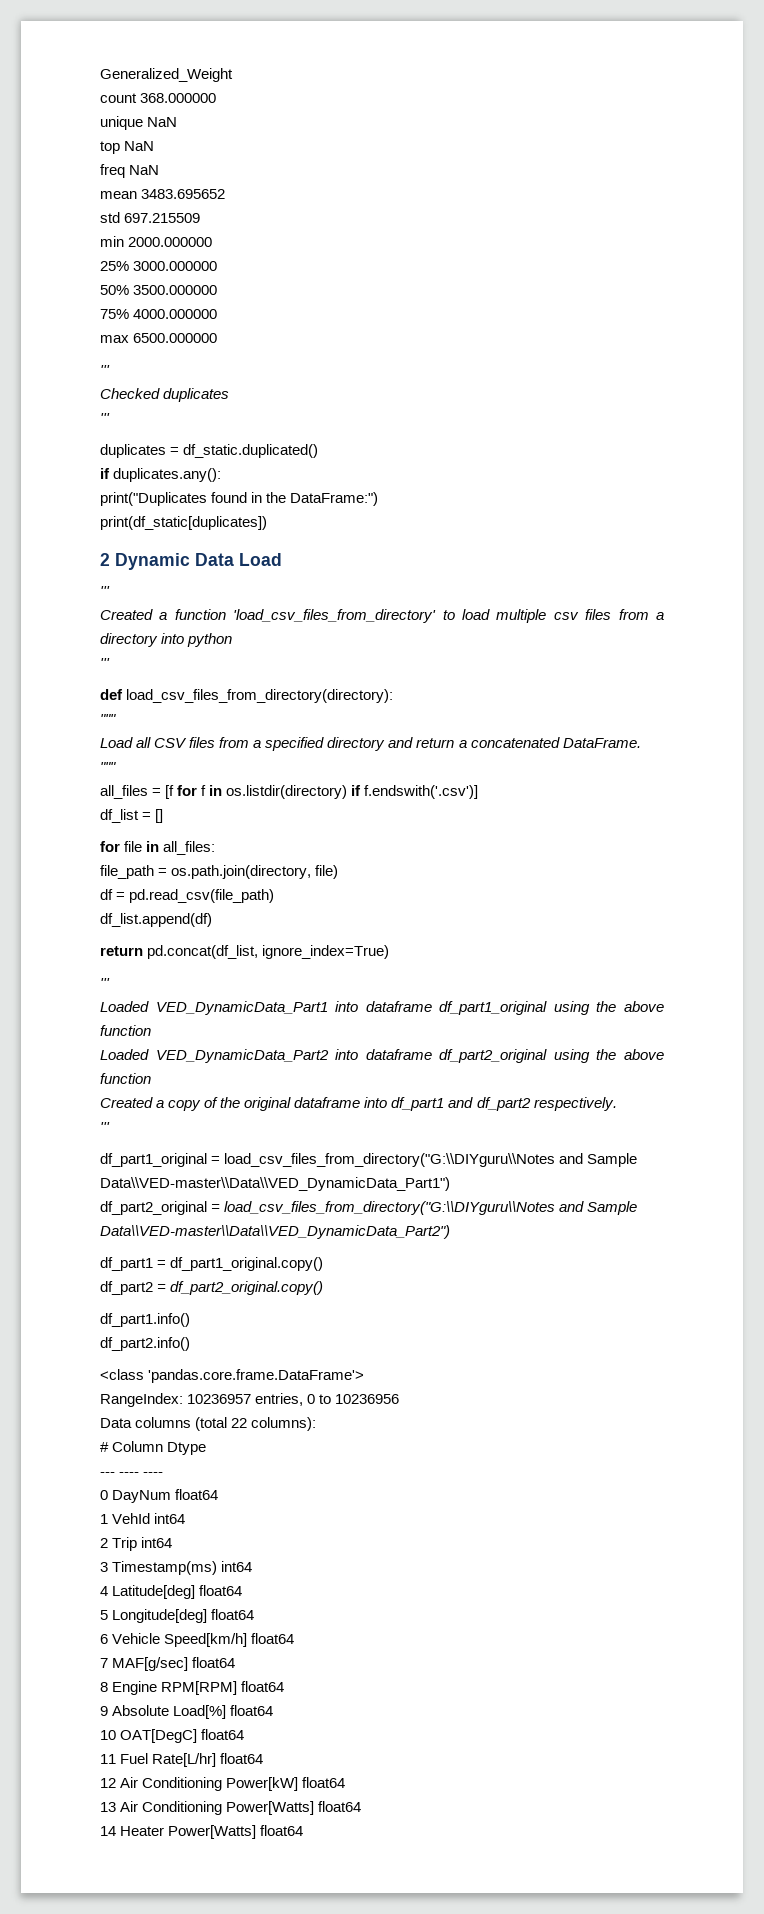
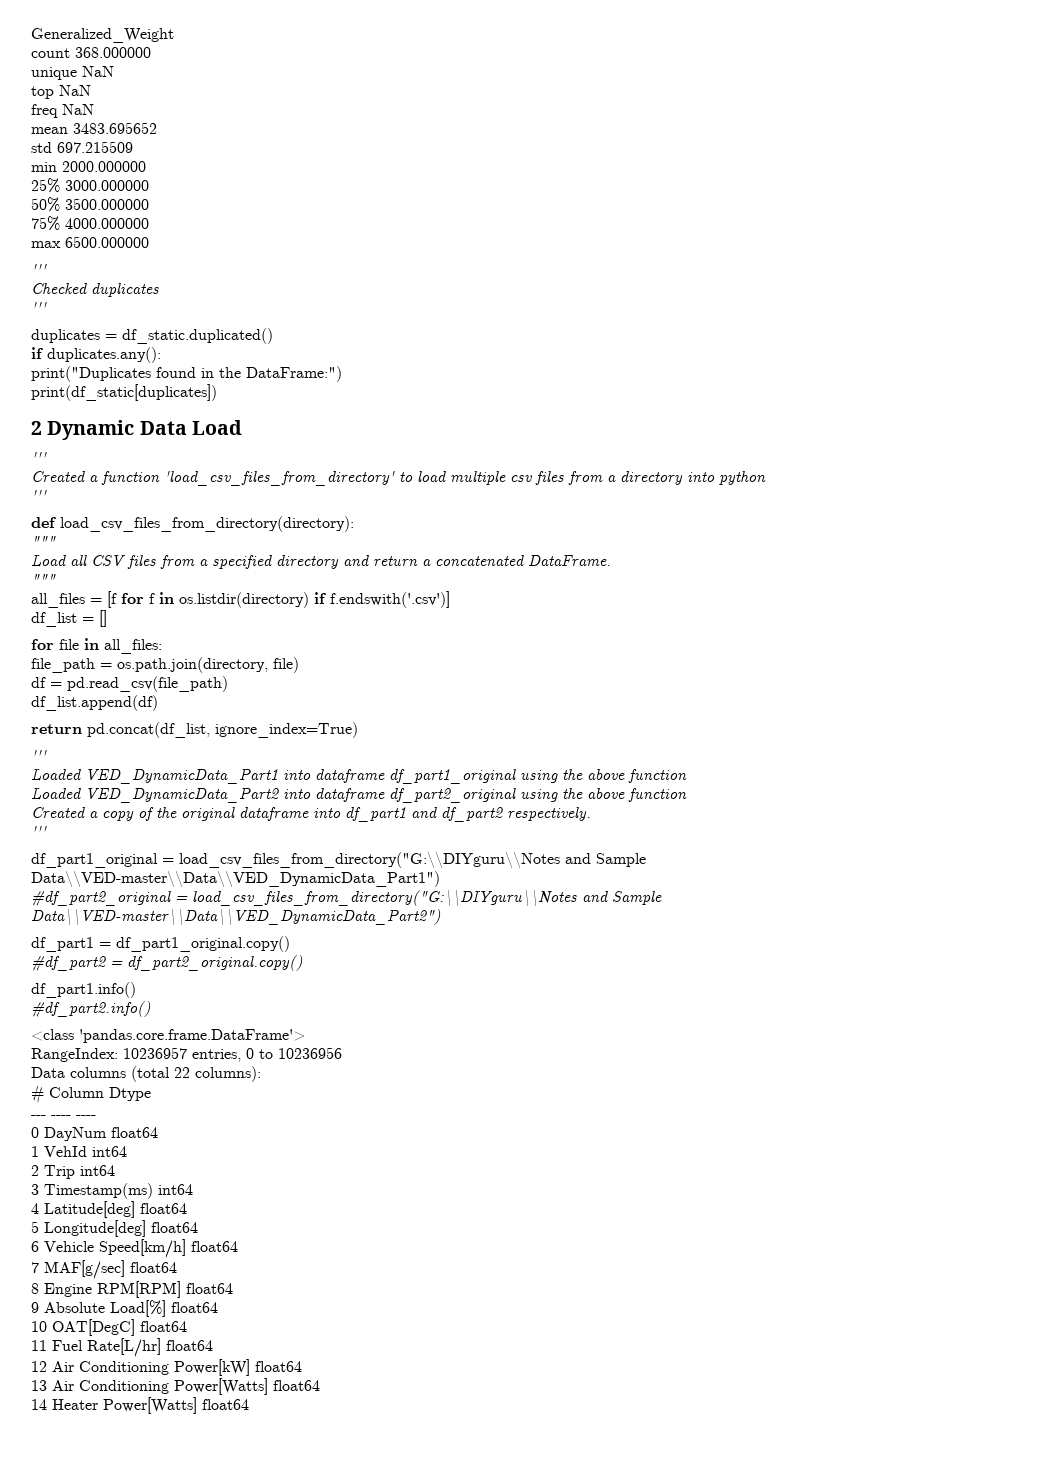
- df_part2_original = load_csv_files_from_directory("G:\\DIYguru\\Notes and Sample Data\\VED-master\\Data\\VED_DynamicData_Part2")
+ #df_part2_original = load_csv_files_from_directory("G:\\DIYguru\\Notes and Sample Data\\VED-master\\Data\\VED_DynamicData_Part2")
- df_part2 = df_part2_original.copy()
+ #df_part2 = df_part2_original.copy()
- df_part2.info()
+ #df_part2.info()

